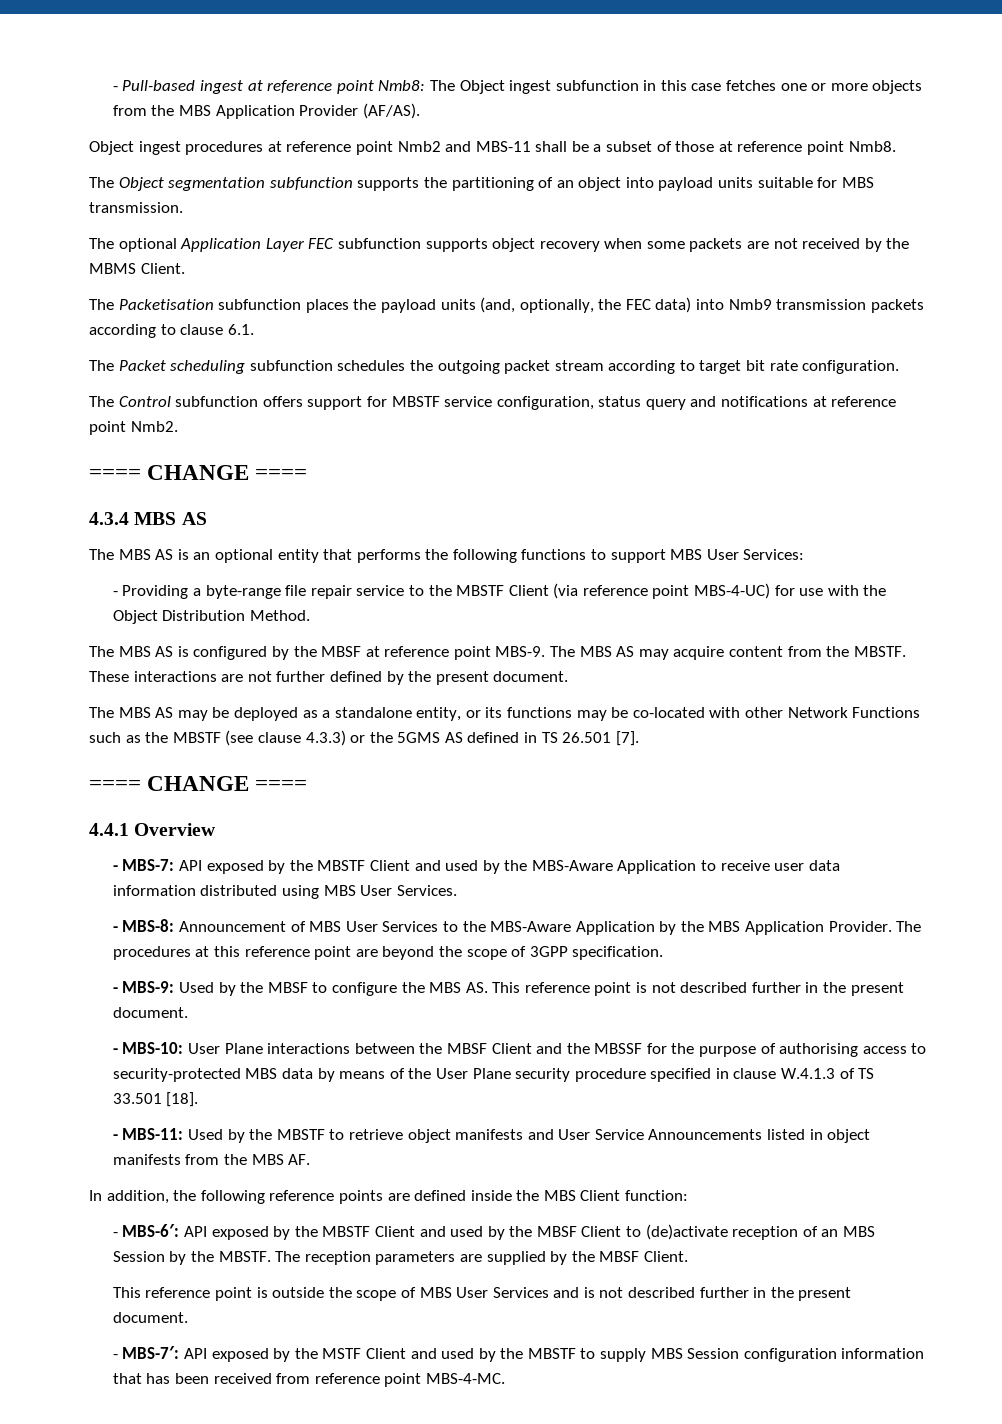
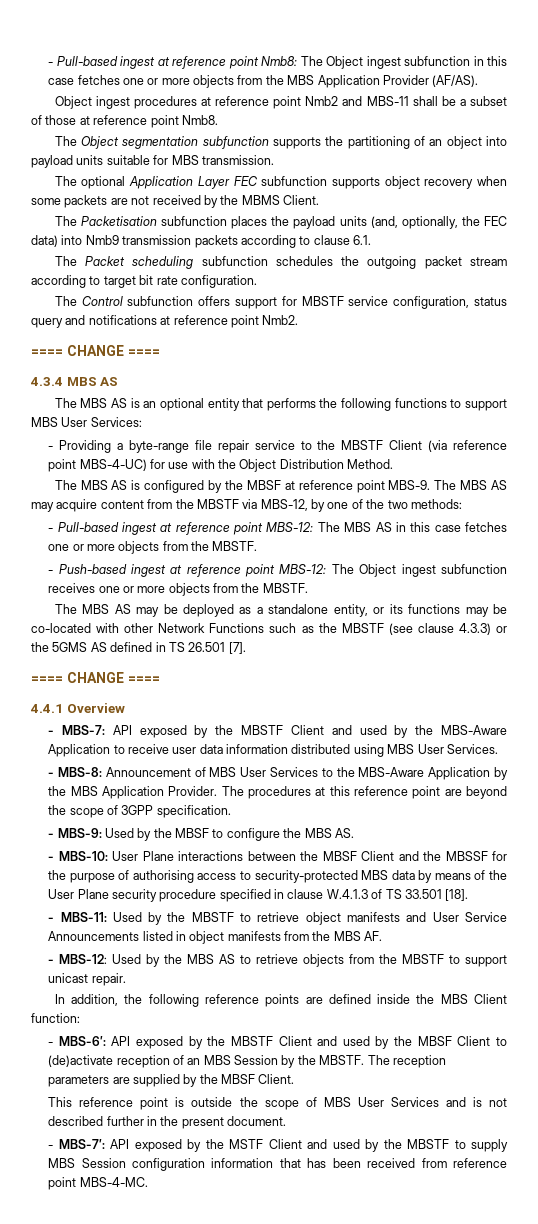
- The MBS AS may acquire content from the MBSTF. These interactions are not further defined by the present document.
+ The MBS AS may acquire content from the MBSTF via MBS-12, by one of the two methods:
+ - Pull-based ingest at reference point MBS-12: The MBS AS in this case fetches one or more objects from the MBSTF.
+ - Push-based ingest at reference point MBS-12: The Object ingest subfunction receives one or more objects from the MBSTF.
- - MBS-9: Used by the MBSF to configure the MBS AS. This reference point is not described further in the present document.
+ - MBS-9: Used by the MBSF to configure the MBS AS.
+ - MBS-12: Used by the MBS AS to retrieve objects from the MBSTF to support unicast repair.

